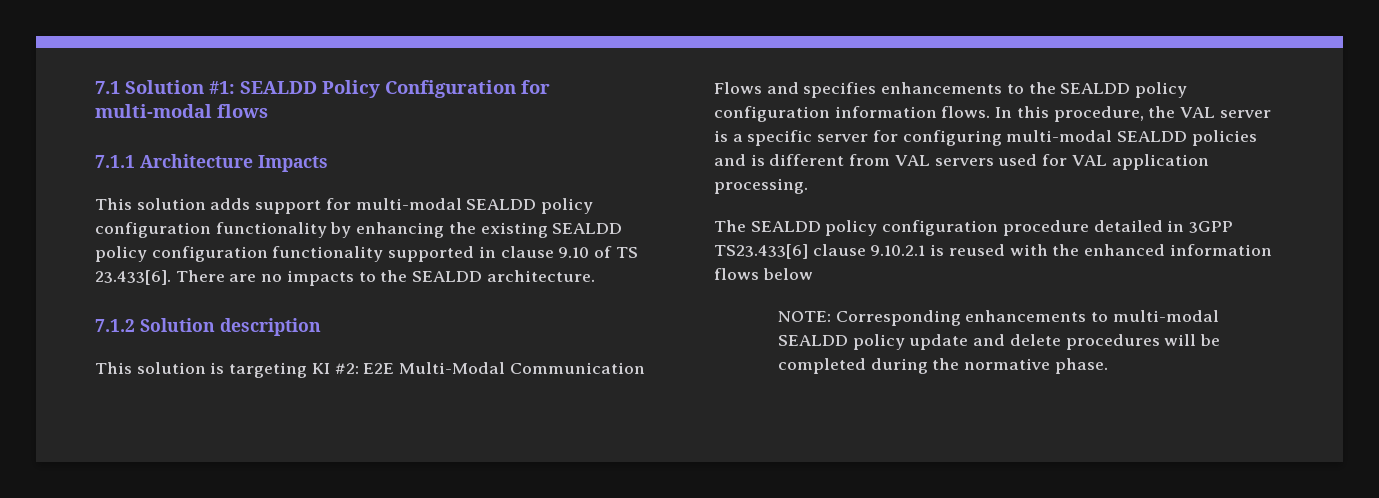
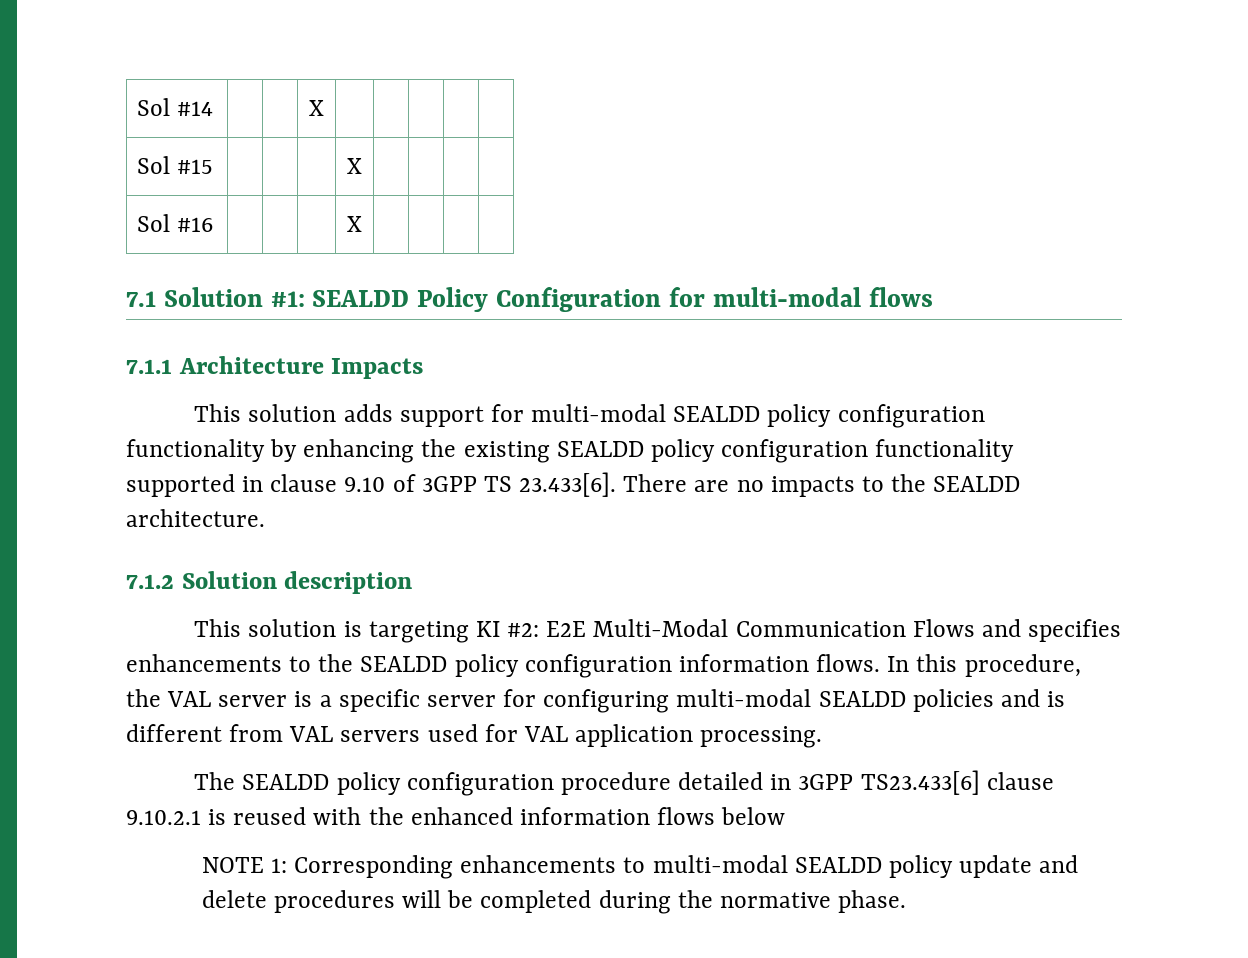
+ Sol #14 | | | X | | | | |
+ Sol #15 | | | | X | | | |
+ Sol #16 | | | | X | | | |
- This solution adds support for multi-modal SEALDD policy configuration functionality by enhancing the existing SEALDD policy configuration functionality supported in clause 9.10 of TS 23.433[6]. There are no impacts to the SEALDD architecture.
+ This solution adds support for multi-modal SEALDD policy configuration functionality by enhancing the existing SEALDD policy configuration functionality supported in clause 9.10 of 3GPP TS 23.433[6]. There are no impacts to the SEALDD architecture.
- NOTE: Corresponding enhancements to multi-modal SEALDD policy update and delete procedures will be completed during the normative phase.
+ NOTE 1: Corresponding enhancements to multi-modal SEALDD policy update and delete procedures will be completed during the normative phase.

